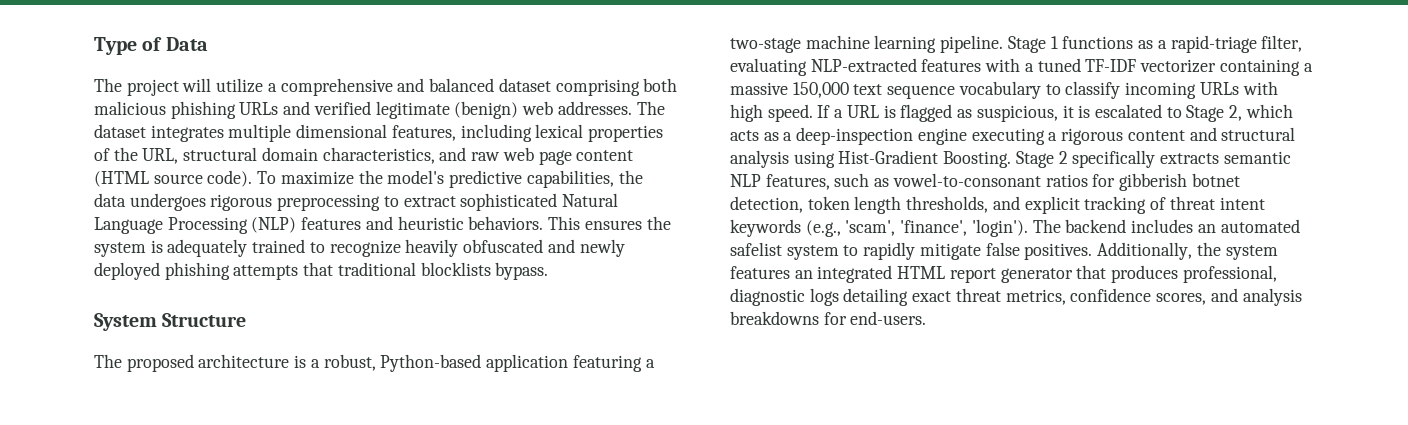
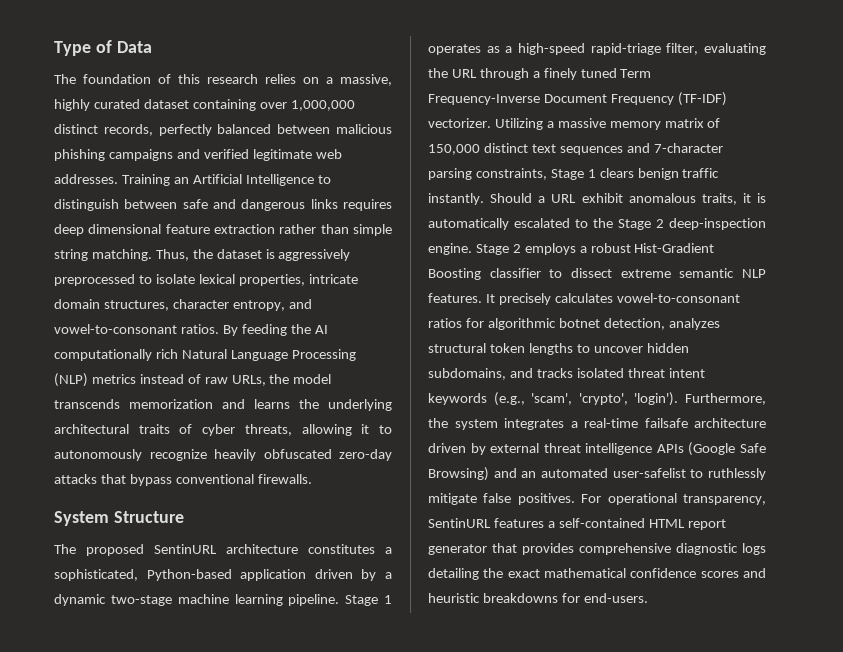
- The project will utilize a comprehensive and balanced dataset comprising both malicious phishing URLs and verified legitimate (benign) web addresses.
+ The foundation of this research relies on a massive, highly curated dataset containing over 1,000,000 distinct records, perfectly balanced between malicious phishing campaigns and verified legitimate web addresses.
- The dataset integrates multiple dimensional features, including lexical properties of the URL, structural domain characteristics, and raw web page content (HTML source code). To maximize the model's predictive capabilities, the data undergoes rigorous preprocessing to extract sophisticated Natural Language Processing (NLP) features and heuristic behaviors. This ensures the system is adequately trained to recognize heavily obfuscated and newly deployed phishing attempts that traditional blocklists bypass.
+ Training an Artificial Intelligence to distinguish between safe and dangerous links requires deep dimensional feature extraction rather than simple string matching. Thus, the dataset is aggressively preprocessed to isolate lexical properties, intricate domain structures, character entropy, and vowel-to-consonant ratios. By feeding the AI computationally rich Natural Language Processing (NLP) metrics instead of raw URLs, the model transcends memorization and learns the underlying architectural traits of cyber threats, allowing it to autonomously recognize heavily obfuscated zero-day attacks that bypass conventional firewalls.
  System Structure
- The proposed architecture is a robust, Python-based application featuring a two-stage machine learning pipeline.
+ The proposed SentinURL architecture constitutes a sophisticated, Python-based application driven by a dynamic two-stage machine learning pipeline.
- Stage 1 functions as a rapid-triage filter, evaluating NLP-extracted features with a tuned TF-IDF vectorizer containing a massive 150,000 text sequence vocabulary to classify incoming URLs with high speed. If a URL is flagged as suspicious, it is escalated to Stage 2, which acts as a deep-inspection engine executing a rigorous content and structural analysis using Hist-Gradient Boosting. Stage 2 specifically extracts semantic NLP features, such as vowel-to-consonant ratios for gibberish botnet detection, token length thresholds, and explicit tracking of threat intent keywords (e.g., 'scam', 'finance', 'login'). The backend includes an automated safelist system to rapidly mitigate false positives. Additionally, the system features an integrated HTML report generator that produces professional, diagnostic logs detailing exact threat metrics, confidence scores, and analysis breakdowns for end-users.
+ Stage 1 operates as a high-speed rapid-triage filter, evaluating the URL through a finely tuned Term Frequency-Inverse Document Frequency (TF-IDF) vectorizer. Utilizing a massive memory matrix of 150,000 distinct text sequences and 7-character parsing constraints, Stage 1 clears benign traffic instantly. Should a URL exhibit anomalous traits, it is automatically escalated to the Stage 2 deep-inspection engine. Stage 2 employs a robust Hist-Gradient Boosting classifier to dissect extreme semantic NLP features. It precisely calculates vowel-to-consonant ratios for algorithmic botnet detection, analyzes structural token lengths to uncover hidden subdomains, and tracks isolated threat intent keywords (e.g., 'scam', 'crypto', 'login'). Furthermore, the system integrates a real-time failsafe architecture driven by external threat intelligence APIs (Google Safe Browsing) and an automated user-safelist to ruthlessly mitigate false positives. For operational transparency, SentinURL features a self-contained HTML report generator that provides comprehensive diagnostic logs detailing the exact mathematical confidence scores and heuristic breakdowns for end-users.

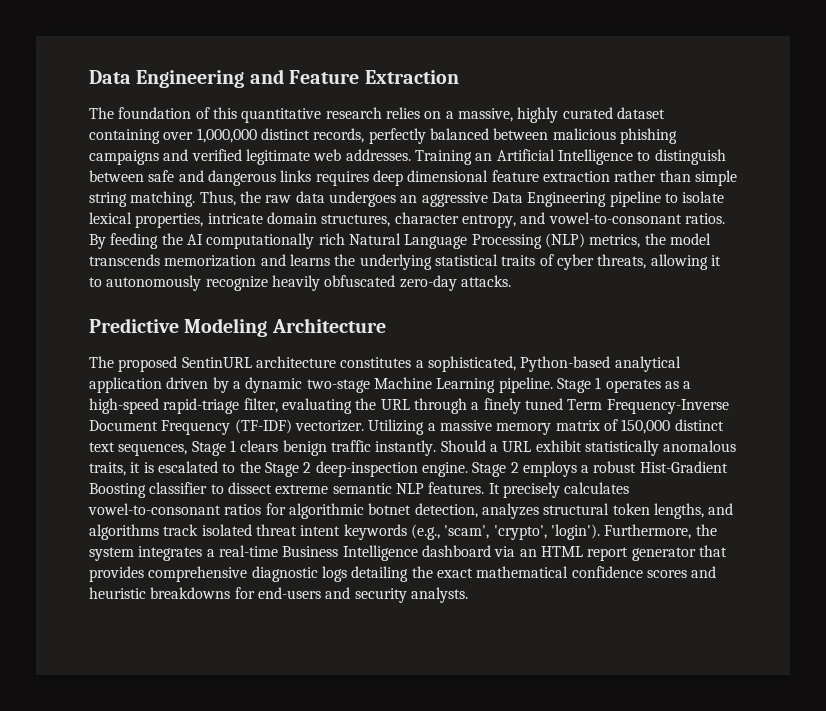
- Type of Data
+ Data Engineering and Feature Extraction
- The foundation of this research relies on a massive, highly curated dataset containing over 1,000,000 distinct records, perfectly balanced between malicious phishing campaigns and verified legitimate web addresses.
+ The foundation of this quantitative research relies on a massive, highly curated dataset containing over 1,000,000 distinct records, perfectly balanced between malicious phishing campaigns and verified legitimate web addresses.
- Thus, the dataset is aggressively preprocessed to isolate lexical properties, intricate domain structures, character entropy, and vowel-to-consonant ratios.
+ Thus, the raw data undergoes an aggressive Data Engineering pipeline to isolate lexical properties, intricate domain structures, character entropy, and vowel-to-consonant ratios.
- By feeding the AI computationally rich Natural Language Processing (NLP) metrics instead of raw URLs, the model transcends memorization and learns the underlying architectural traits of cyber threats, allowing it to autonomously recognize heavily obfuscated zero-day attacks that bypass conventional firewalls.
- System Structure
+ By feeding the AI computationally rich Natural Language Processing (NLP) metrics, the model transcends memorization and learns the underlying statistical traits of cyber threats, allowing it to autonomously recognize heavily obfuscated zero-day attacks.
+ Predictive Modeling Architecture
- The proposed SentinURL architecture constitutes a sophisticated, Python-based application driven by a dynamic two-stage machine learning pipeline.
+ The proposed SentinURL architecture constitutes a sophisticated, Python-based analytical application driven by a dynamic two-stage Machine Learning pipeline.
- Utilizing a massive memory matrix of 150,000 distinct text sequences and 7-character parsing constraints, Stage 1 clears benign traffic instantly.
+ Utilizing a massive memory matrix of 150,000 distinct text sequences, Stage 1 clears benign traffic instantly.
- Should a URL exhibit anomalous traits, it is automatically escalated to the Stage 2 deep-inspection engine.
+ Should a URL exhibit statistically anomalous traits, it is escalated to the Stage 2 deep-inspection engine.
- It precisely calculates vowel-to-consonant ratios for algorithmic botnet detection, analyzes structural token lengths to uncover hidden subdomains, and tracks isolated threat intent keywords (e.g., 'scam', 'crypto', 'login').
+ It precisely calculates vowel-to-consonant ratios for algorithmic botnet detection, analyzes structural token lengths, and algorithms track isolated threat intent keywords (e.g., 'scam', 'crypto', 'login').
- Furthermore, the system integrates a real-time failsafe architecture driven by external threat intelligence APIs (Google Safe Browsing) and an automated user-safelist to ruthlessly mitigate false positives. For operational transparency, SentinURL features a self-contained HTML report generator that provides comprehensive diagnostic logs detailing the exact mathematical confidence scores and heuristic breakdowns for end-users.
+ Furthermore, the system integrates a real-time Business Intelligence dashboard via an HTML report generator that provides comprehensive diagnostic logs detailing the exact mathematical confidence scores and heuristic breakdowns for end-users and security analysts.

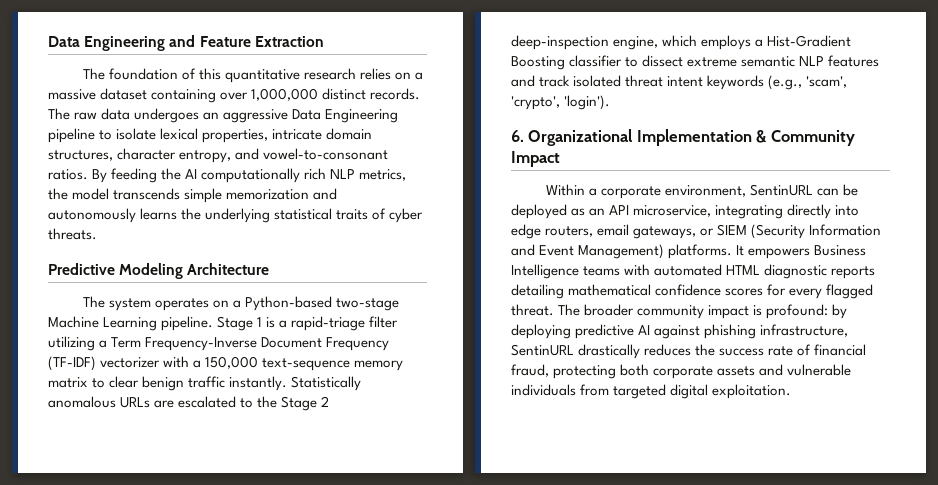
- The foundation of this quantitative research relies on a massive, highly curated dataset containing over 1,000,000 distinct records, perfectly balanced between malicious phishing campaigns and verified legitimate web addresses. Training an Artificial Intelligence to distinguish between safe and dangerous links requires deep dimensional feature extraction rather than simple string matching. Thus, the raw data undergoes an aggressive Data Engineering pipeline to isolate lexical properties, intricate domain structures, character entropy, and vowel-to-consonant ratios.
+ The foundation of this quantitative research relies on a massive dataset containing over 1,000,000 distinct records. The raw data undergoes an aggressive Data Engineering pipeline to isolate lexical properties, intricate domain structures, character entropy, and vowel-to-consonant ratios.
- By feeding the AI computationally rich Natural Language Processing (NLP) metrics, the model transcends memorization and learns the underlying statistical traits of cyber threats, allowing it to autonomously recognize heavily obfuscated zero-day attacks.
+ By feeding the AI computationally rich NLP metrics, the model transcends simple memorization and autonomously learns the underlying statistical traits of cyber threats.
  Predictive Modeling Architecture
- The proposed SentinURL architecture constitutes a sophisticated, Python-based analytical application driven by a dynamic two-stage Machine Learning pipeline.
+ The system operates on a Python-based two-stage Machine Learning pipeline.
- Stage 1 operates as a high-speed rapid-triage filter, evaluating the URL through a finely tuned Term Frequency-Inverse Document Frequency (TF-IDF) vectorizer. Utilizing a massive memory matrix of 150,000 distinct text sequences, Stage 1 clears benign traffic instantly. Should a URL exhibit statistically anomalous traits, it is escalated to the Stage 2 deep-inspection engine. Stage 2 employs a robust Hist-Gradient Boosting classifier to dissect extreme semantic NLP features. It precisely calculates vowel-to-consonant ratios for algorithmic botnet detection, analyzes structural token lengths, and algorithms track isolated threat intent keywords (e.g., 'scam', 'crypto', 'login'). Furthermore, the system integrates a real-time Business Intelligence dashboard via an HTML report generator that provides comprehensive diagnostic logs detailing the exact mathematical confidence scores and heuristic breakdowns for end-users and security analysts.
+ Stage 1 is a rapid-triage filter utilizing a Term Frequency-Inverse Document Frequency (TF-IDF) vectorizer with a 150,000 text-sequence memory matrix to clear benign traffic instantly. Statistically anomalous URLs are escalated to the Stage 2 deep-inspection engine, which employs a Hist-Gradient Boosting classifier to dissect extreme semantic NLP features and track isolated threat intent keywords (e.g., 'scam', 'crypto', 'login').
+ 6. Organizational Implementation & Community Impact
+ Within a corporate environment, SentinURL can be deployed as an API microservice, integrating directly into edge routers, email gateways, or SIEM (Security Information and Event Management) platforms. It empowers Business Intelligence teams with automated HTML diagnostic reports detailing mathematical confidence scores for every flagged threat. The broader community impact is profound: by deploying predictive AI against phishing infrastructure, SentinURL drastically reduces the success rate of financial fraud, protecting both corporate assets and vulnerable individuals from targeted digital exploitation.

